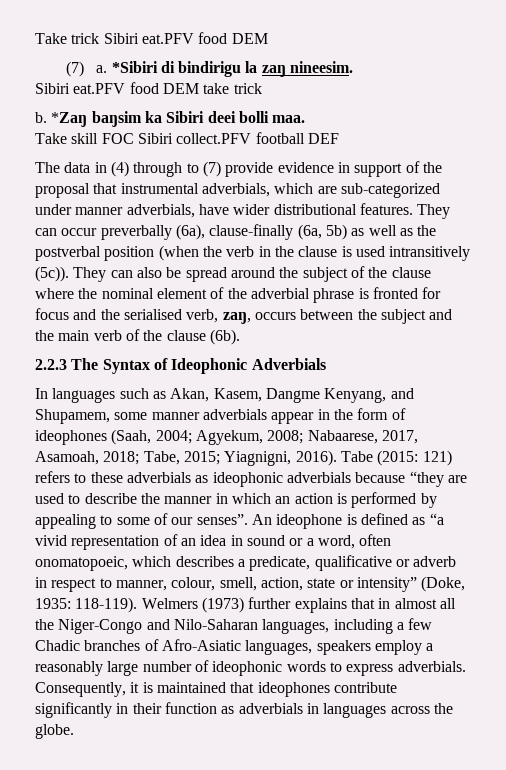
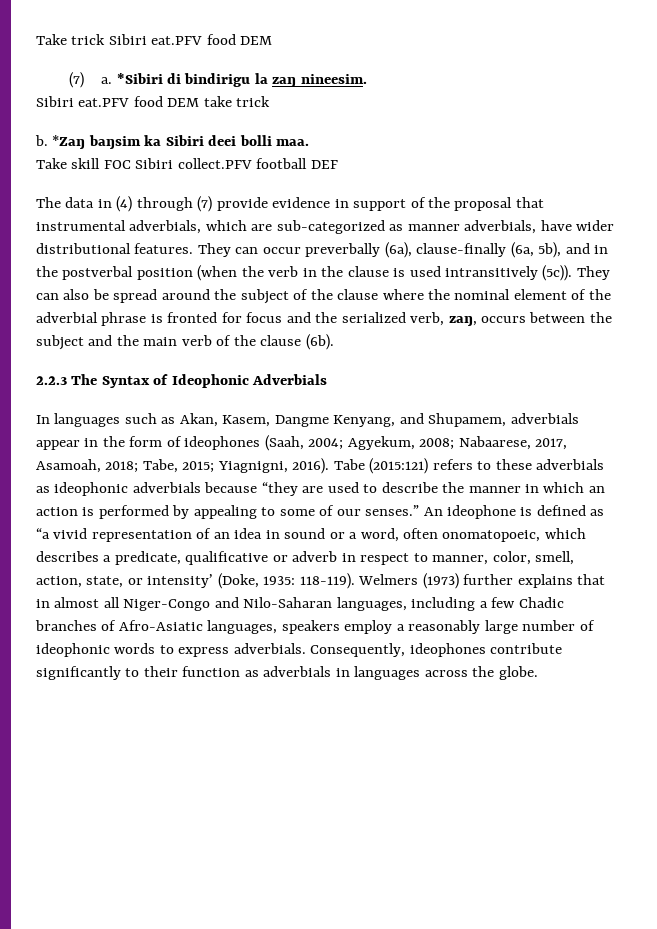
- The data in (4) through to (7) provide evidence in support of the proposal that instrumental adverbials, which are sub-categorized under manner adverbials, have wider distributional features.
+ The data in (4) through (7) provide evidence in support of the proposal that instrumental adverbials, which are sub-categorized as manner adverbials, have wider distributional features.
- They can occur preverbally (6a), clause-finally (6a, 5b) as well as the postverbal position (when the verb in the clause is used intransitively (5c)).
+ They can occur preverbally (6a), clause-finally (6a, 5b), and in the postverbal position (when the verb in the clause is used intransitively (5c)).
- They can also be spread around the subject of the clause where the nominal element of the adverbial phrase is fronted for focus and the serialised verb, zaŋ, occurs between the subject and the main verb of the clause (6b).
+ They can also be spread around the subject of the clause where the nominal element of the adverbial phrase is fronted for focus and the serialized verb, zaŋ, occurs between the subject and the main verb of the clause (6b).
- In languages such as Akan, Kasem, Dangme Kenyang, and Shupamem, some manner adverbials appear in the form of ideophones (Saah, 2004; Agyekum, 2008; Nabaarese, 2017, Asamoah, 2018; Tabe, 2015; Yiagnigni, 2016).
+ In languages such as Akan, Kasem, Dangme Kenyang, and Shupamem, adverbials appear in the form of ideophones (Saah, 2004; Agyekum, 2008; Nabaarese, 2017, Asamoah, 2018; Tabe, 2015; Yiagnigni, 2016).
- Tabe (2015: 121) refers to these adverbials as ideophonic adverbials because “they are used to describe the manner in which an action is performed by appealing to some of our senses”.
+ Tabe (2015:121) refers to these adverbials as ideophonic adverbials because “they are used to describe the manner in which an action is performed by appealing to some of our senses.”
- An ideophone is defined as “a vivid representation of an idea in sound or a word, often onomatopoeic, which describes a predicate, qualificative or adverb in respect to manner, colour, smell, action, state or intensity” (Doke, 1935: 118-119).
+ An ideophone is defined as “a vivid representation of an idea in sound or a word, often onomatopoeic, which describes a predicate, qualificative or adverb in respect to manner, color, smell, action, state, or intensity’ (Doke, 1935: 118-119).
- Welmers (1973) further explains that in almost all the Niger-Congo and Nilo-Saharan languages, including a few Chadic branches of Afro-Asiatic languages, speakers employ a reasonably large number of ideophonic words to express adverbials.
+ Welmers (1973) further explains that in almost all Niger-Congo and Nilo-Saharan languages, including a few Chadic branches of Afro-Asiatic languages, speakers employ a reasonably large number of ideophonic words to express adverbials.
- Consequently, it is maintained that ideophones contribute significantly in their function as adverbials in languages across the globe.
+ Consequently, ideophones contribute significantly to their function as adverbials in languages across the globe.

